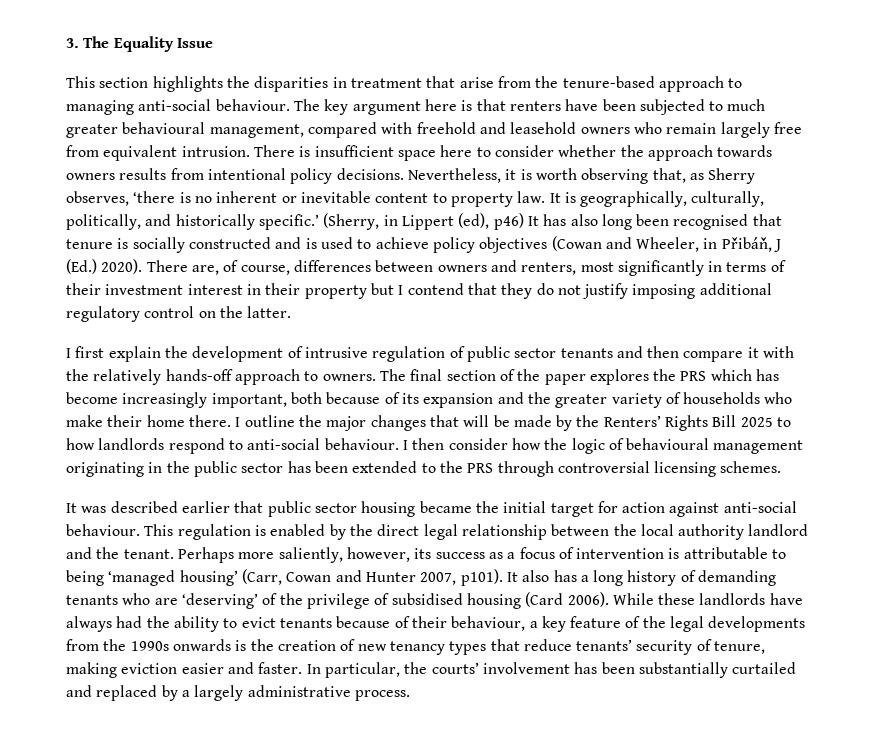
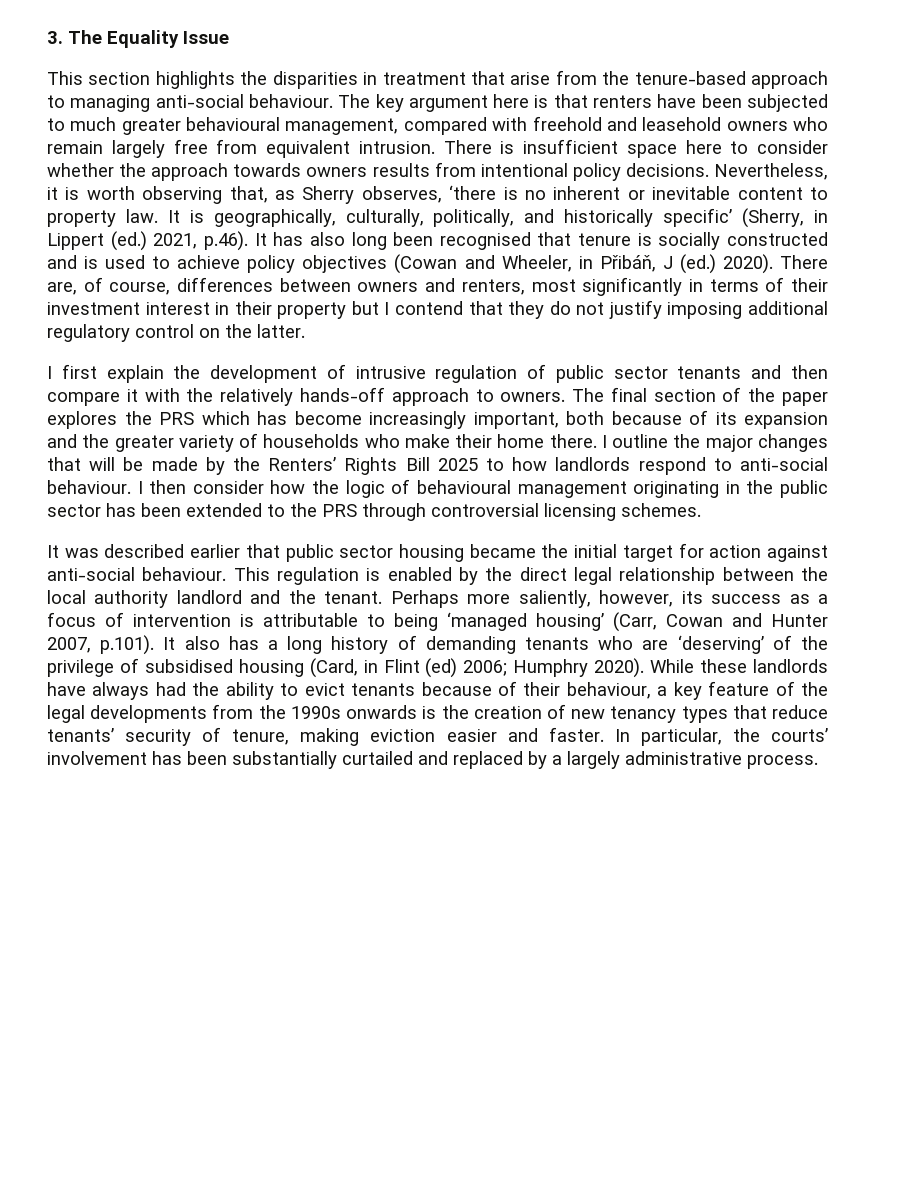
- It is geographically, culturally, politically, and historically specific.’ (Sherry, in Lippert (ed), p46) It has also long been recognised that tenure is socially constructed and is used to achieve policy objectives (Cowan and Wheeler, in Přibáň, J (Ed.) 2020).
+ It is geographically, culturally, politically, and historically specific’ (Sherry, in Lippert (ed.) 2021, p.46). It has also long been recognised that tenure is socially constructed and is used to achieve policy objectives (Cowan and Wheeler, in Přibáň, J (ed.) 2020).
- Perhaps more saliently, however, its success as a focus of intervention is attributable to being ‘managed housing’ (Carr, Cowan and Hunter 2007, p101). It also has a long history of demanding tenants who are ‘deserving’ of the privilege of subsidised housing (Card 2006).
+ Perhaps more saliently, however, its success as a focus of intervention is attributable to being ‘managed housing’ (Carr, Cowan and Hunter 2007, p.101). It also has a long history of demanding tenants who are ‘deserving’ of the privilege of subsidised housing (Card, in Flint (ed) 2006; Humphry 2020).

